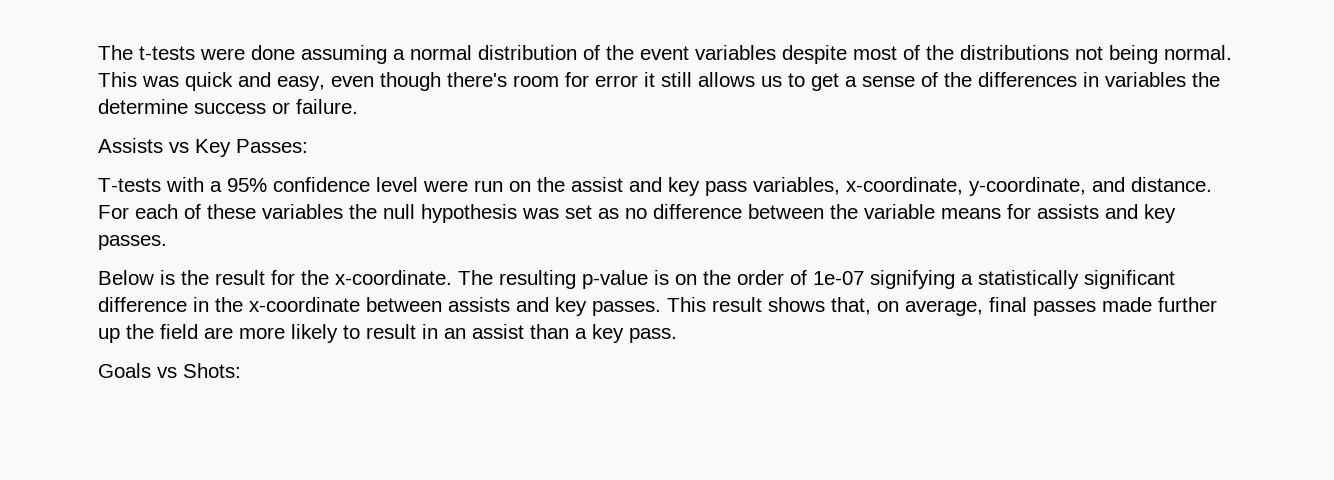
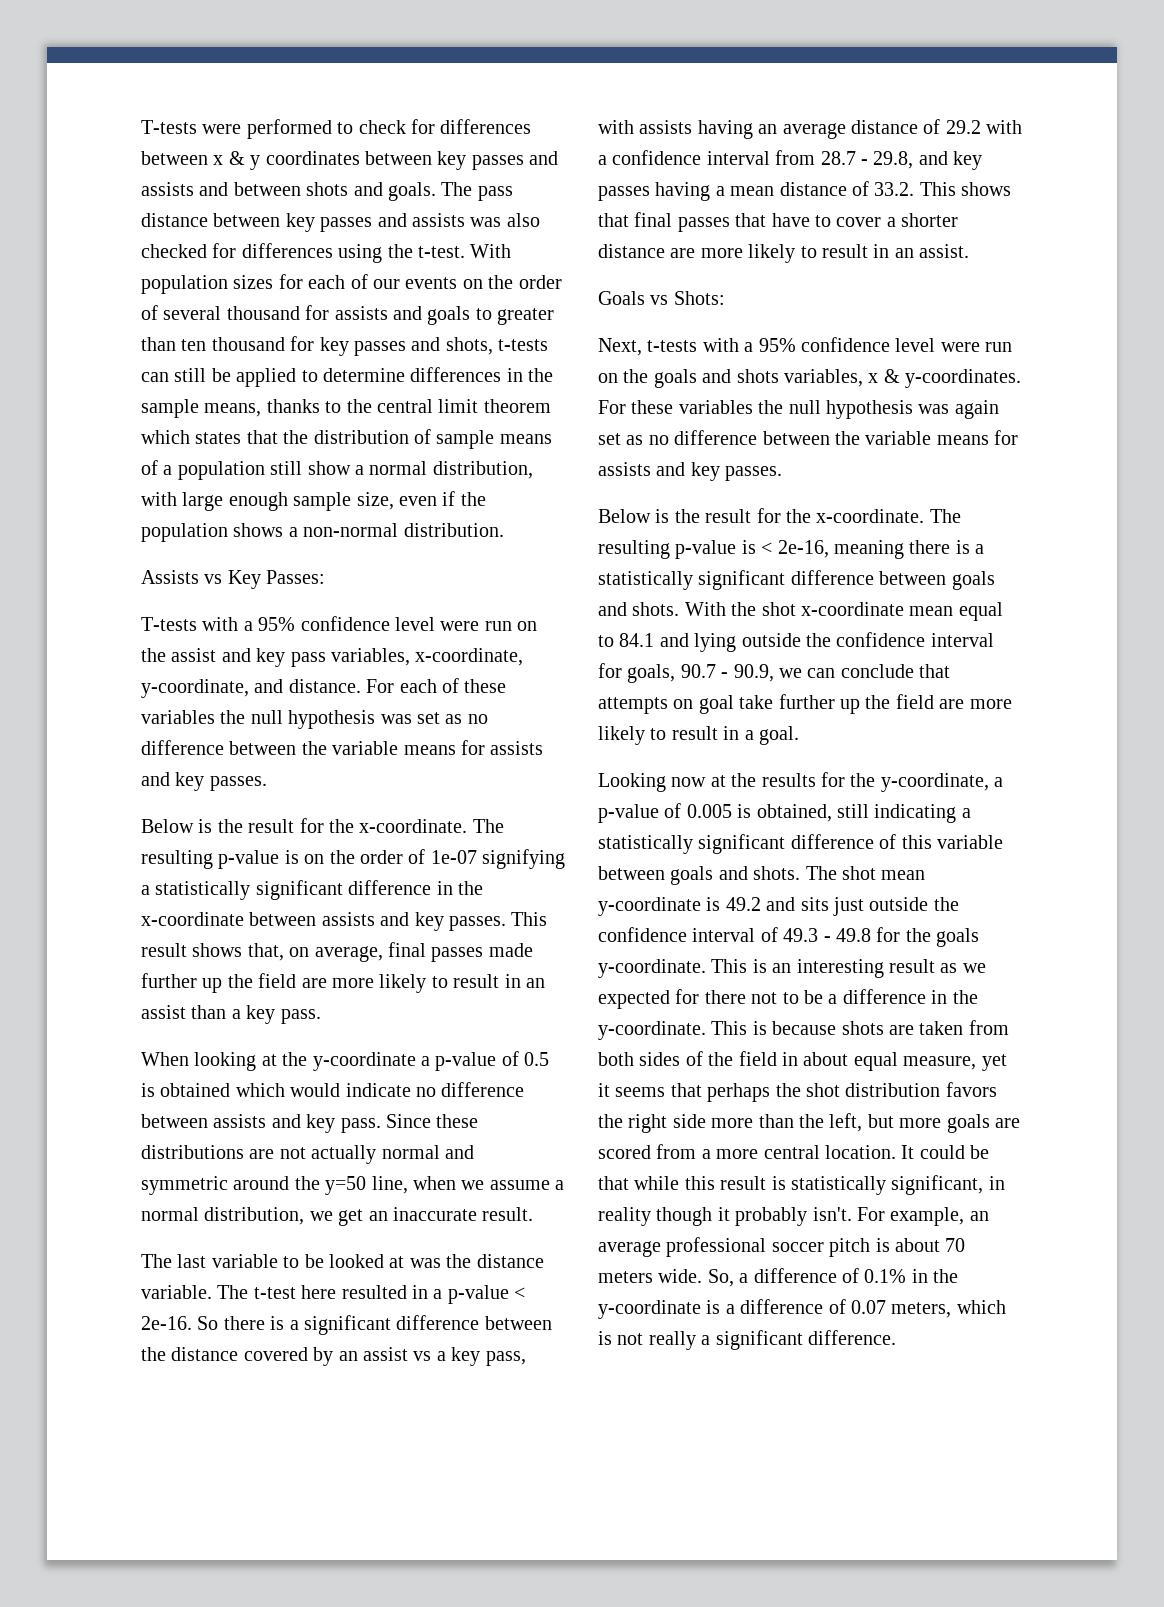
- The t-tests were done assuming a normal distribution of the event variables despite most of the distributions not being normal. This was quick and easy, even though there's room for error it still allows us to get a sense of the differences in variables the determine success or failure.
+ T-tests were performed to check for differences between x & y coordinates between key passes and assists and between shots and goals. The pass distance between key passes and assists was also checked for differences using the t-test. With population sizes for each of our events on the order of several thousand for assists and goals to greater than ten thousand for key passes and shots, t-tests can still be applied to determine differences in the sample means, thanks to the central limit theorem which states that the distribution of sample means of a population still show a normal distribution, with large enough sample size, even if the population shows a non-normal distribution.
+ When looking at the y-coordinate a p-value of 0.5 is obtained which would indicate no difference between assists and key pass. Since these distributions are not actually normal and symmetric around the y=50 line, when we assume a normal distribution, we get an inaccurate result.
+ The last variable to be looked at was the distance variable. The t-test here resulted in a p-value < 2e-16. So there is a significant difference between the distance covered by an assist vs a key pass, with assists having an average distance of 29.2 with a confidence interval from 28.7 - 29.8, and key passes having a mean distance of 33.2. This shows that final passes that have to cover a shorter distance are more likely to result in an assist.
  Goals vs Shots:
+ Next, t-tests with a 95% confidence level were run on the goals and shots variables, x & y-coordinates. For these variables the null hypothesis was again set as no difference between the variable means for assists and key passes.
+ Below is the result for the x-coordinate. The resulting p-value is < 2e-16, meaning there is a statistically significant difference between goals and shots. With the shot x-coordinate mean equal to 84.1 and lying outside the confidence interval for goals, 90.7 - 90.9, we can conclude that attempts on goal take further up the field are more likely to result in a goal.
+ Looking now at the results for the y-coordinate, a p-value of 0.005 is obtained, still indicating a statistically significant difference of this variable between goals and shots. The shot mean y-coordinate is 49.2 and sits just outside the confidence interval of 49.3 - 49.8 for the goals y-coordinate. This is an interesting result as we expected for there not to be a difference in the y-coordinate. This is because shots are taken from both sides of the field in about equal measure, yet it seems that perhaps the shot distribution favors the right side more than the left, but more goals are scored from a more central location. It could be that while this result is statistically significant, in reality though it probably isn't. For example, an average professional soccer pitch is about 70 meters wide. So, a difference of 0.1% in the y-coordinate is a difference of 0.07 meters, which is not really a significant difference.

